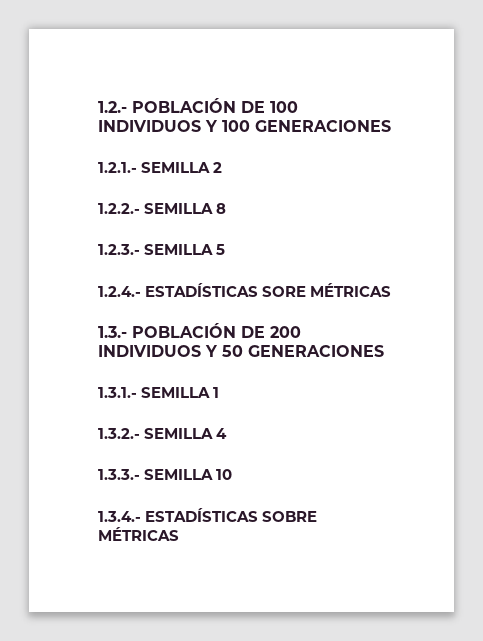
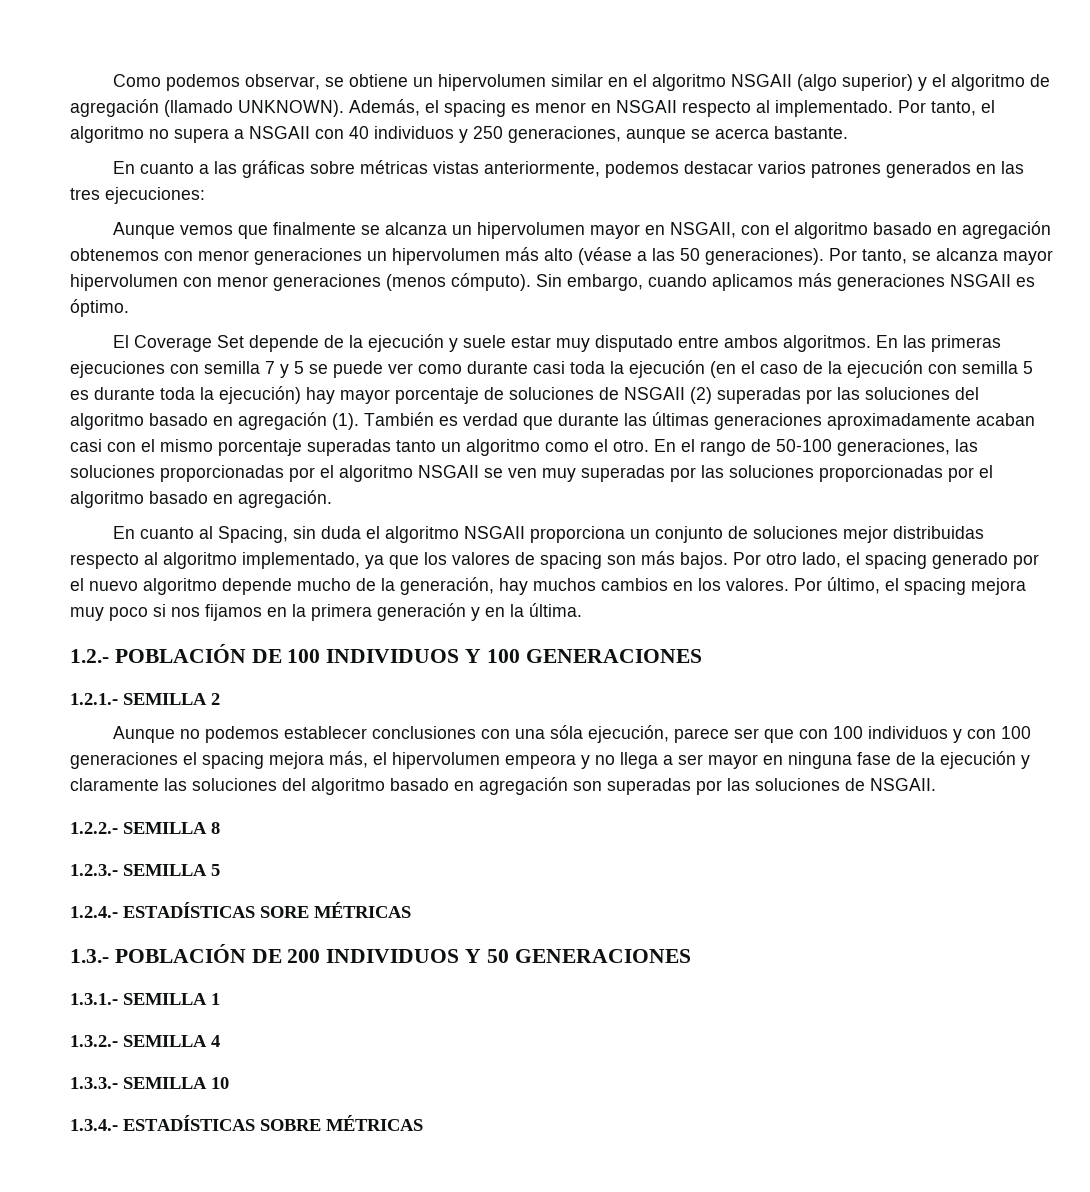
+ Como podemos observar, se obtiene un hipervolumen similar en el algoritmo NSGAII (algo superior) y el algoritmo de agregación (llamado UNKNOWN). Además, el spacing es menor en NSGAII respecto al implementado. Por tanto, el algoritmo no supera a NSGAII con 40 individuos y 250 generaciones, aunque se acerca bastante.
+ En cuanto a las gráficas sobre métricas vistas anteriormente, podemos destacar varios patrones generados en las tres ejecuciones:
+ Aunque vemos que finalmente se alcanza un hipervolumen mayor en NSGAII, con el algoritmo basado en agregación obtenemos con menor generaciones un hipervolumen más alto (véase a las 50 generaciones). Por tanto, se alcanza mayor hipervolumen con menor generaciones (menos cómputo). Sin embargo, cuando aplicamos más generaciones NSGAII es óptimo.
+ El Coverage Set depende de la ejecución y suele estar muy disputado entre ambos algoritmos. En las primeras ejecuciones con semilla 7 y 5 se puede ver como durante casi toda la ejecución (en el caso de la ejecución con semilla 5 es durante toda la ejecución) hay mayor porcentaje de soluciones de NSGAII (2) superadas por las soluciones del algoritmo basado en agregación (1). También es verdad que durante las últimas generaciones aproximadamente acaban casi con el mismo porcentaje superadas tanto un algoritmo como el otro. En el rango de 50-100 generaciones, las soluciones proporcionadas por el algoritmo NSGAII se ven muy superadas por las soluciones proporcionadas por el algoritmo basado en agregación.
+ En cuanto al Spacing, sin duda el algoritmo NSGAII proporciona un conjunto de soluciones mejor distribuidas respecto al algoritmo implementado, ya que los valores de spacing son más bajos. Por otro lado, el spacing generado por el nuevo algoritmo depende mucho de la generación, hay muchos cambios en los valores. Por último, el spacing mejora muy poco si nos fijamos en la primera generación y en la última.
+ Aunque no podemos establecer conclusiones con una sóla ejecución, parece ser que con 100 individuos y con 100 generaciones el spacing mejora más, el hipervolumen empeora y no llega a ser mayor en ninguna fase de la ejecución y claramente las soluciones del algoritmo basado en agregación son superadas por las soluciones de NSGAII.

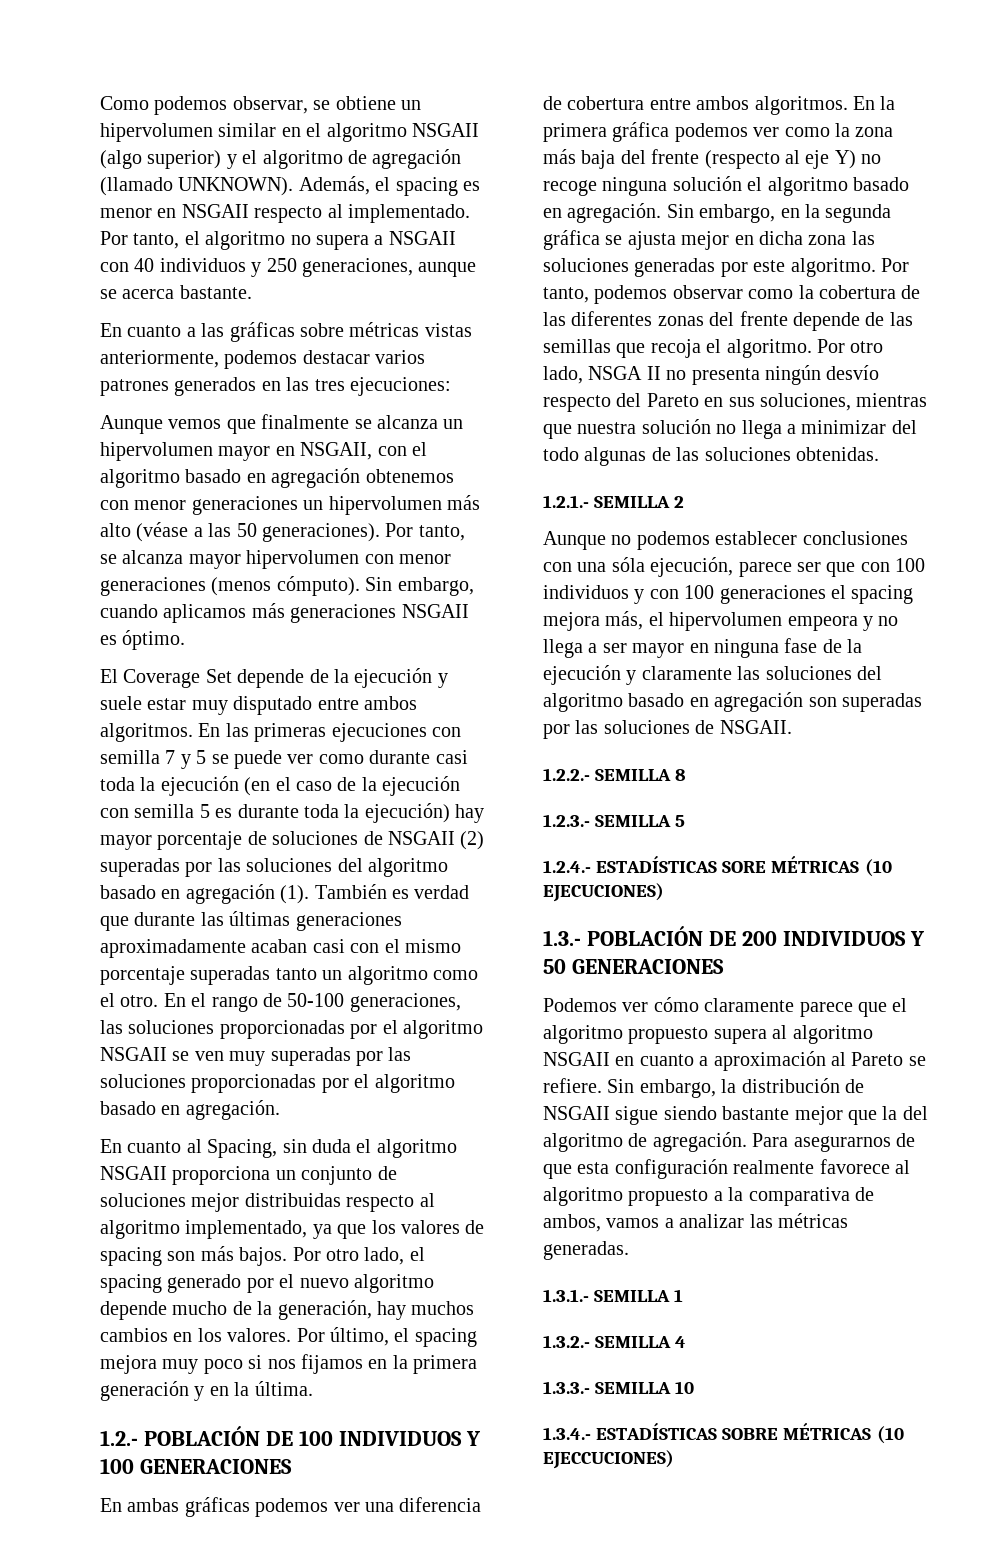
+ En ambas gráficas podemos ver una diferencia de cobertura entre ambos algoritmos. En la primera gráfica podemos ver como la zona más baja del frente (respecto al eje Y) no recoge ninguna solución el algoritmo basado en agregación. Sin embargo, en la segunda gráfica se ajusta mejor en dicha zona las soluciones generadas por este algoritmo. Por tanto, podemos observar como la cobertura de las diferentes zonas del frente depende de las semillas que recoja el algoritmo. Por otro lado, NSGA II no presenta ningún desvío respecto del Pareto en sus soluciones, mientras que nuestra solución no llega a minimizar del todo algunas de las soluciones obtenidas.
- 1.2.4.- ESTADÍSTICAS SORE MÉTRICAS
+ 1.2.4.- ESTADÍSTICAS SORE MÉTRICAS (10 EJECUCIONES)
+ Podemos ver cómo claramente parece que el algoritmo propuesto supera al algoritmo NSGAII en cuanto a aproximación al Pareto se refiere. Sin embargo, la distribución de NSGAII sigue siendo bastante mejor que la del algoritmo de agregación. Para asegurarnos de que esta configuración realmente favorece al algoritmo propuesto a la comparativa de ambos, vamos a analizar las métricas generadas.
- 1.3.4.- ESTADÍSTICAS SOBRE MÉTRICAS
+ 1.3.4.- ESTADÍSTICAS SOBRE MÉTRICAS (10 EJECCUCIONES)

